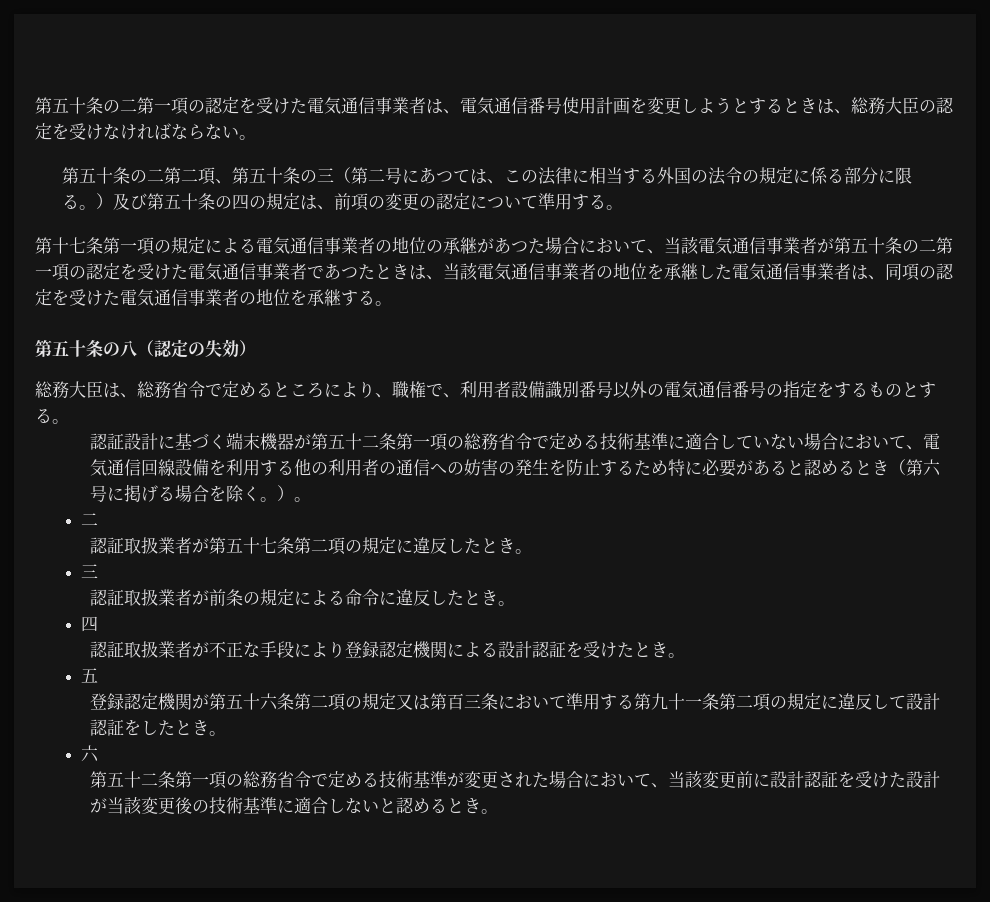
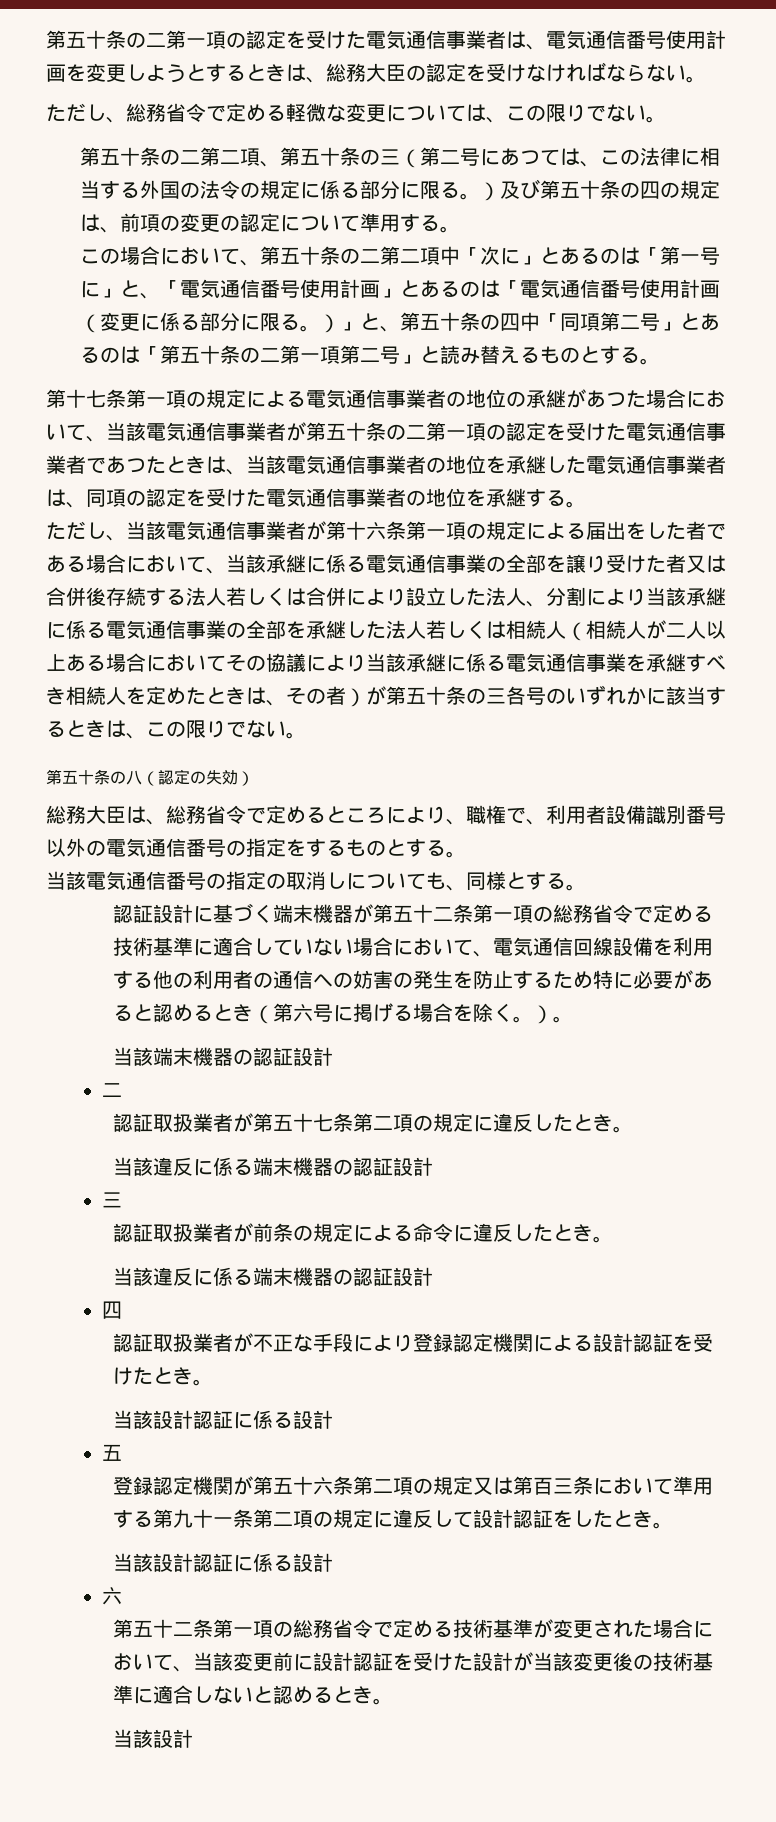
+ ただし、総務省令で定める軽微な変更については、この限りでない。
+ この場合において、第五十条の二第二項中「次に」とあるのは「第一号に」と、「電気通信番号使用計画」とあるのは「電気通信番号使用計画（変更に係る部分に限る。）」と、第五十条の四中「同項第二号」とあるのは「第五十条の二第一項第二号」と読み替えるものとする。
+ ただし、当該電気通信事業者が第十六条第一項の規定による届出をした者である場合において、当該承継に係る電気通信事業の全部を譲り受けた者又は合併後存続する法人若しくは合併により設立した法人、分割により当該承継に係る電気通信事業の全部を承継した法人若しくは相続人（相続人が二人以上ある場合においてその協議により当該承継に係る電気通信事業を承継すべき相続人を定めたときは、その者）が第五十条の三各号のいずれかに該当するときは、この限りでない。
+ 当該電気通信番号の指定の取消しについても、同様とする。
+ 当該端末機器の認証設計
  認証取扱業者が第五十七条第二項の規定に違反したとき。
+ 当該違反に係る端末機器の認証設計
  認証取扱業者が前条の規定による命令に違反したとき。
+ 当該違反に係る端末機器の認証設計
  認証取扱業者が不正な手段により登録認定機関による設計認証を受けたとき。
+ 当該設計認証に係る設計
  登録認定機関が第五十六条第二項の規定又は第百三条において準用する第九十一条第二項の規定に違反して設計認証をしたとき。
+ 当該設計認証に係る設計
  第五十二条第一項の総務省令で定める技術基準が変更された場合において、当該変更前に設計認証を受けた設計が当該変更後の技術基準に適合しないと認めるとき。
+ 当該設計

